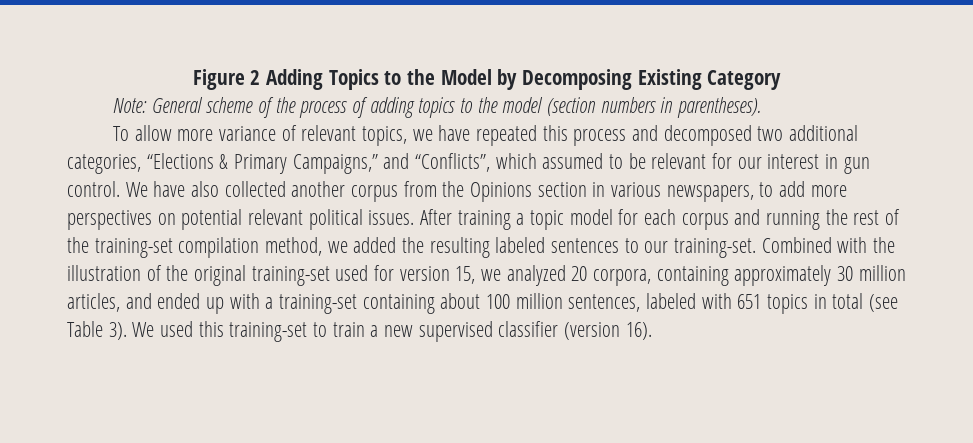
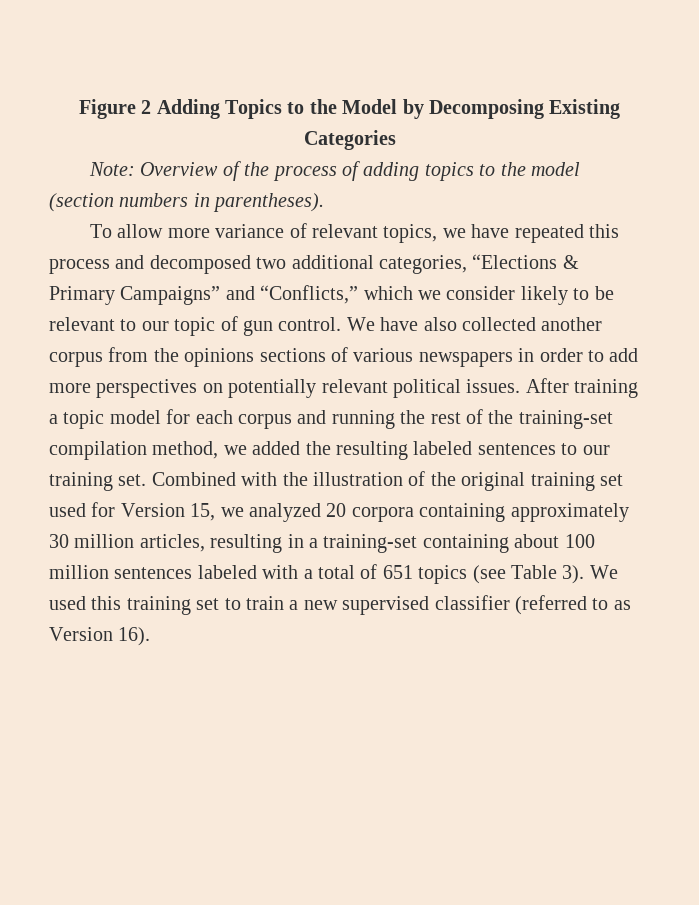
- Figure 2 Adding Topics to the Model by Decomposing Existing Category
+ Figure 2 Adding Topics to the Model by Decomposing Existing Categories
- Note: General scheme of the process of adding topics to the model (section numbers in parentheses).
+ Note: Overview of the process of adding topics to the model (section numbers in parentheses).
- To allow more variance of relevant topics, we have repeated this process and decomposed two additional categories, “Elections & Primary Campaigns,” and “Conflicts”, which assumed to be relevant for our interest in gun control.
+ To allow more variance of relevant topics, we have repeated this process and decomposed two additional categories, “Elections & Primary Campaigns” and “Conflicts,” which we consider likely to be relevant to our topic of gun control.
- We have also collected another corpus from the Opinions section in various newspapers, to add more perspectives on potential relevant political issues.
+ We have also collected another corpus from the opinions sections of various newspapers in order to add more perspectives on potentially relevant political issues.
- After training a topic model for each corpus and running the rest of the training-set compilation method, we added the resulting labeled sentences to our training-set.
+ After training a topic model for each corpus and running the rest of the training-set compilation method, we added the resulting labeled sentences to our training set.
- Combined with the illustration of the original training-set used for version 15, we analyzed 20 corpora, containing approximately 30 million articles, and ended up with a training-set containing about 100 million sentences, labeled with 651 topics in total (see Table 3).
+ Combined with the illustration of the original training set used for Version 15, we analyzed 20 corpora containing approximately 30 million articles, resulting in a training-set containing about 100 million sentences labeled with a total of 651 topics (see Table 3).
- We used this training-set to train a new supervised classifier (version 16).
+ We used this training set to train a new supervised classifier (referred to as Version 16).

